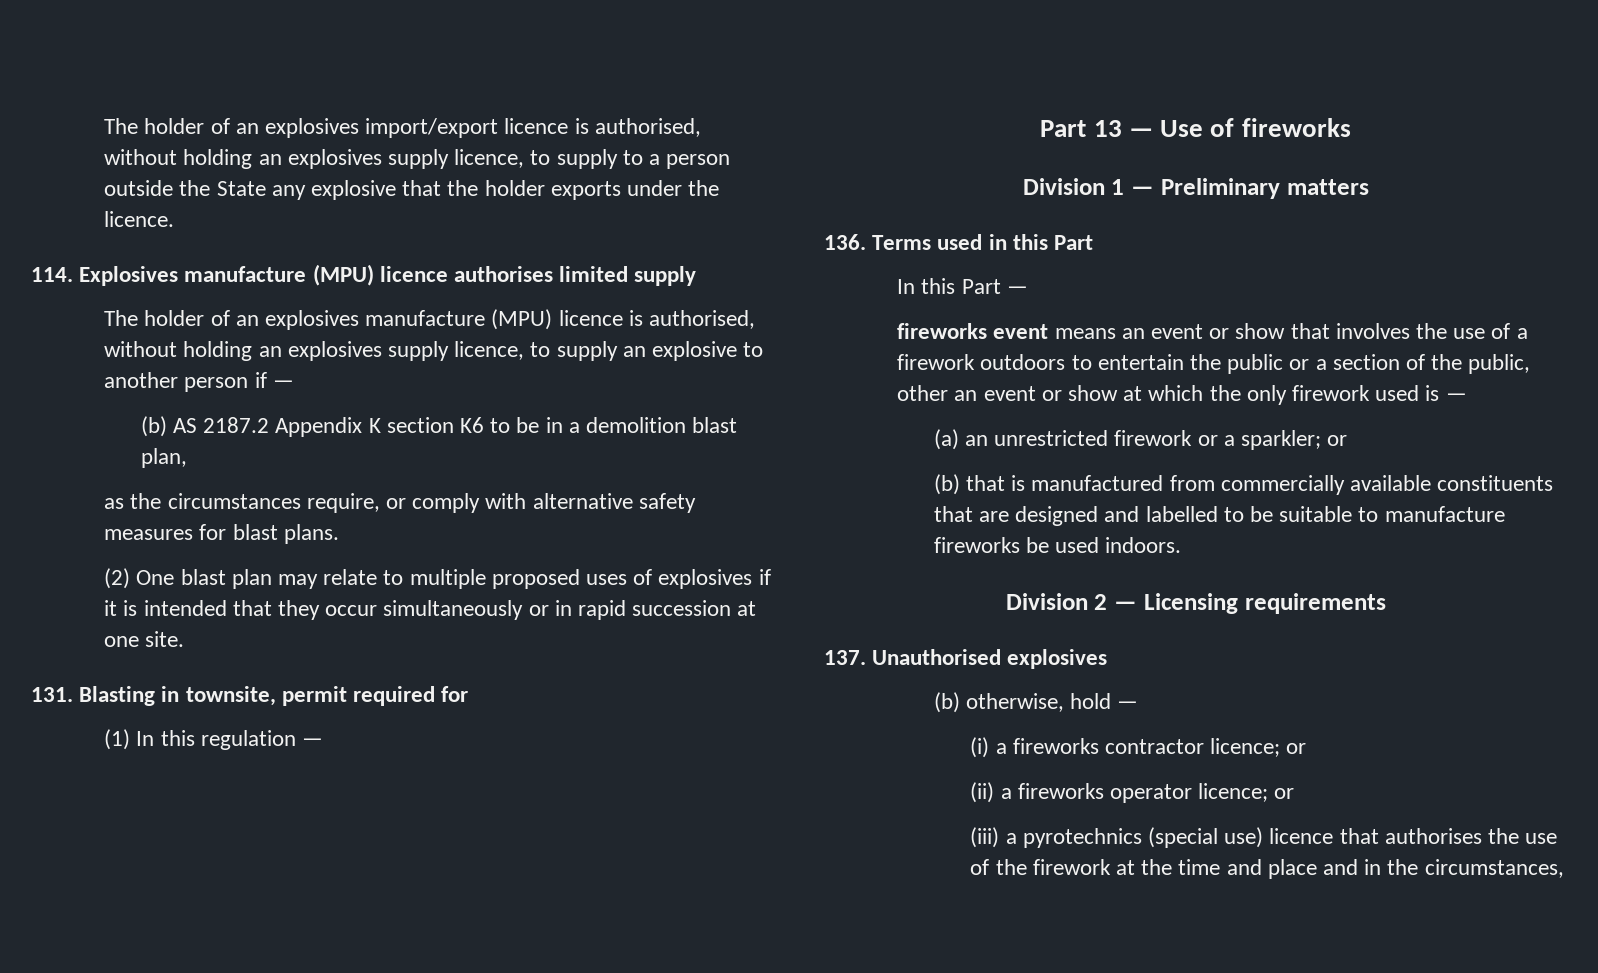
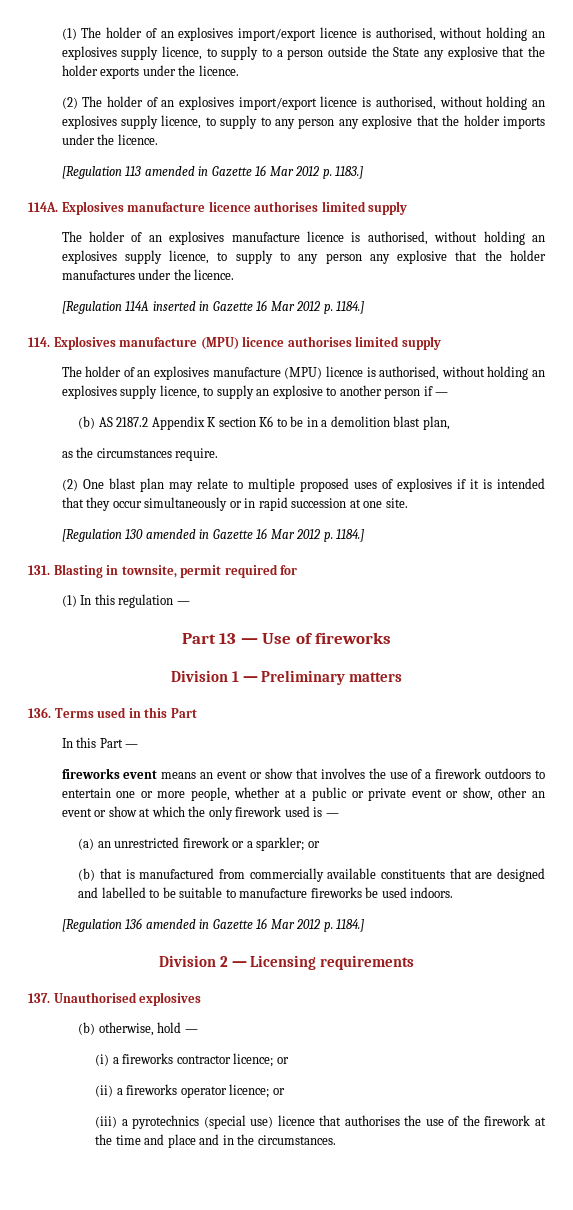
- The holder of an explosives import/export licence is authorised, without holding an explosives supply licence, to supply to a person outside the State any explosive that the holder exports under the licence.
+ (1) The holder of an explosives import/export licence is authorised, without holding an explosives supply licence, to supply to a person outside the State any explosive that the holder exports under the licence.
+ (2) The holder of an explosives import/export licence is authorised, without holding an explosives supply licence, to supply to any person any explosive that the holder imports under the licence.
+ [Regulation 113 amended in Gazette 16 Mar 2012 p. 1183.]
+ 114A. Explosives manufacture licence authorises limited supply
+ The holder of an explosives manufacture licence is authorised, without holding an explosives supply licence, to supply to any person any explosive that the holder manufactures under the licence.
+ [Regulation 114A inserted in Gazette 16 Mar 2012 p. 1184.]
- as the circumstances require, or comply with alternative safety measures for blast plans.
+ as the circumstances require.
+ [Regulation 130 amended in Gazette 16 Mar 2012 p. 1184.]
- fireworks event means an event or show that involves the use of a firework outdoors to entertain the public or a section of the public, other an event or show at which the only firework used is —
+ fireworks event means an event or show that involves the use of a firework outdoors to entertain one or more people, whether at a public or private event or show, other an event or show at which the only firework used is —
+ [Regulation 136 amended in Gazette 16 Mar 2012 p. 1184.]
- (iii) a pyrotechnics (special use) licence that authorises the use of the firework at the time and place and in the circumstances,
+ (iii) a pyrotechnics (special use) licence that authorises the use of the firework at the time and place and in the circumstances.

